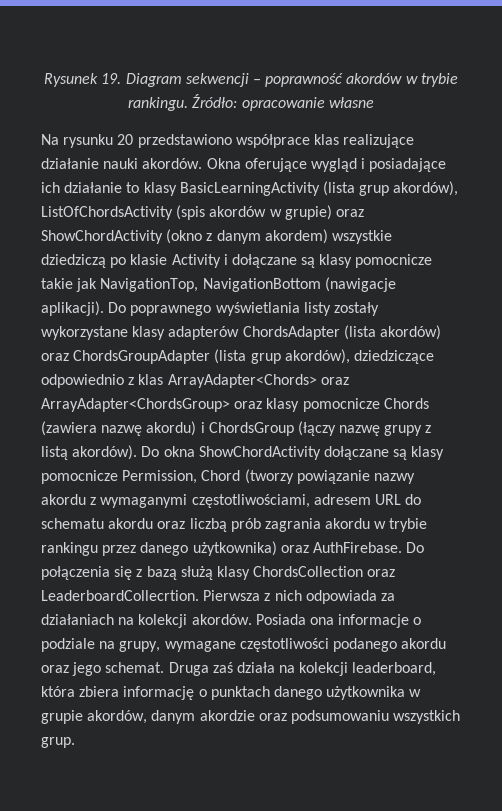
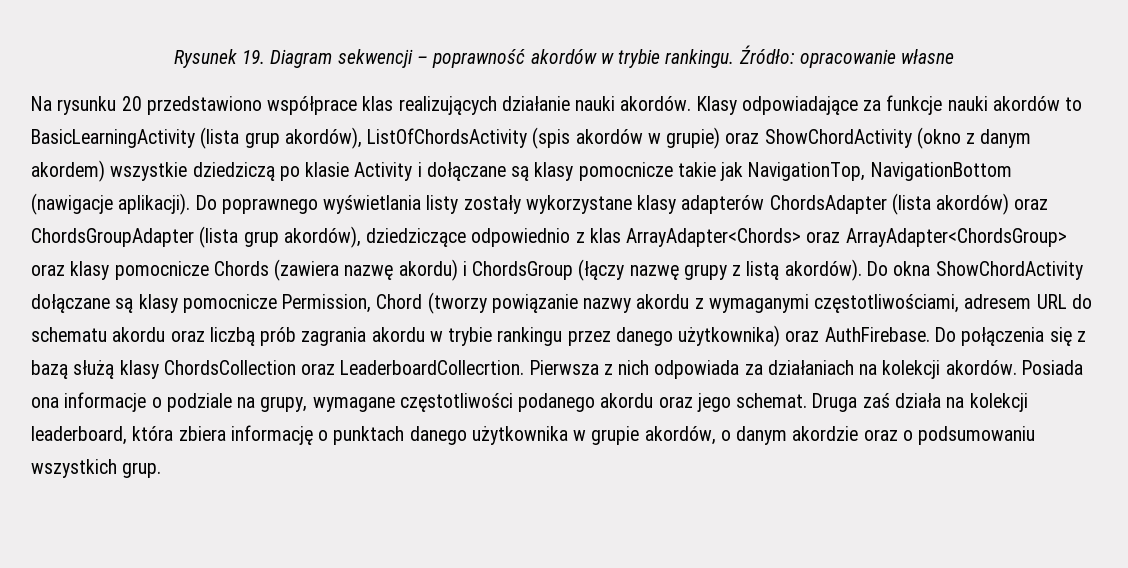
- Na rysunku 20 przedstawiono współprace klas realizujące działanie nauki akordów.
+ Na rysunku 20 przedstawiono współprace klas realizujących działanie nauki akordów.
- Okna oferujące wygląd i posiadające ich działanie to klasy BasicLearningActivity (lista grup akordów), ListOfChordsActivity (spis akordów w grupie) oraz ShowChordActivity (okno z danym akordem) wszystkie dziedziczą po klasie Activity i dołączane są klasy pomocnicze takie jak NavigationTop, NavigationBottom (nawigacje aplikacji).
+ Klasy odpowiadające za funkcje nauki akordów to BasicLearningActivity (lista grup akordów), ListOfChordsActivity (spis akordów w grupie) oraz ShowChordActivity (okno z danym akordem) wszystkie dziedziczą po klasie Activity i dołączane są klasy pomocnicze takie jak NavigationTop, NavigationBottom (nawigacje aplikacji).
- Druga zaś działa na kolekcji leaderboard, która zbiera informację o punktach danego użytkownika w grupie akordów, danym akordzie oraz podsumowaniu wszystkich grup.
+ Druga zaś działa na kolekcji leaderboard, która zbiera informację o punktach danego użytkownika w grupie akordów, o danym akordzie oraz o podsumowaniu wszystkich grup.

